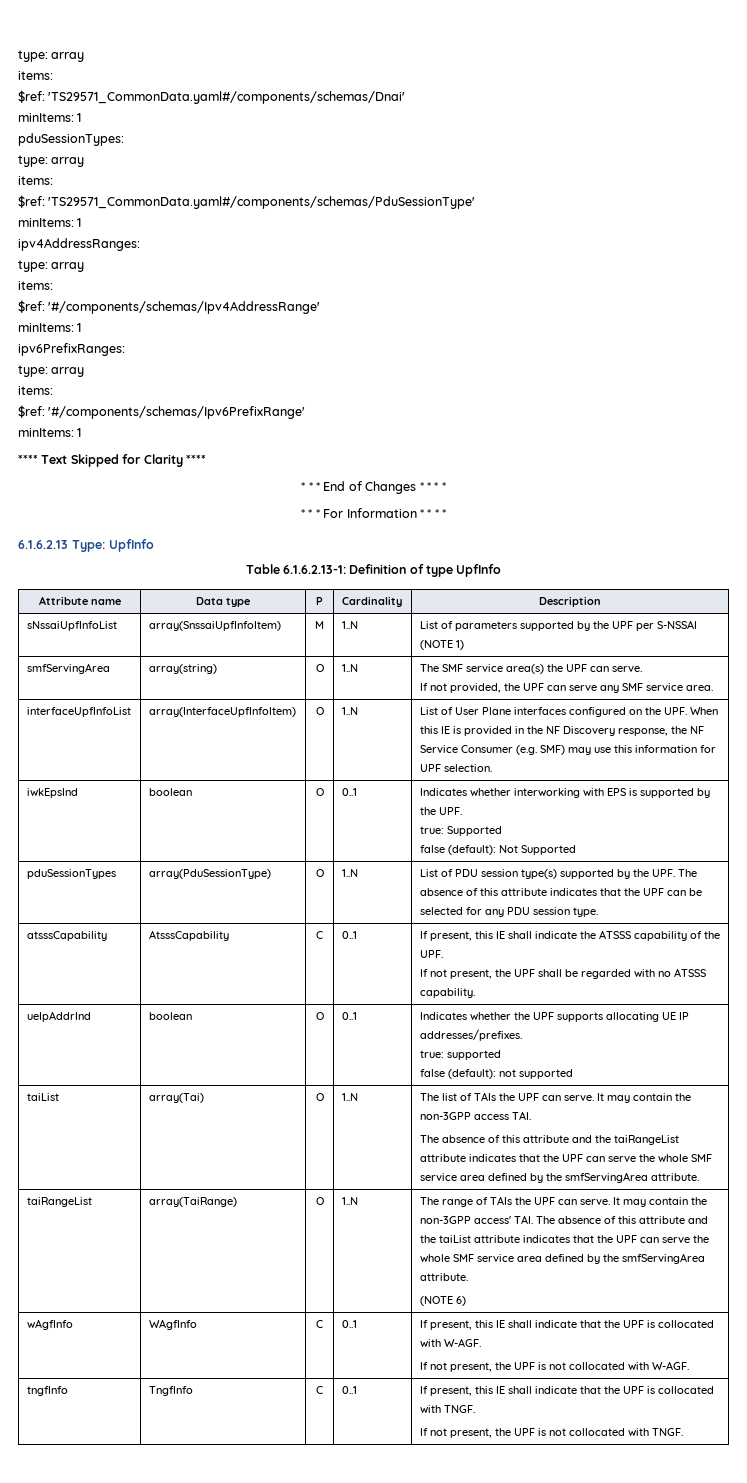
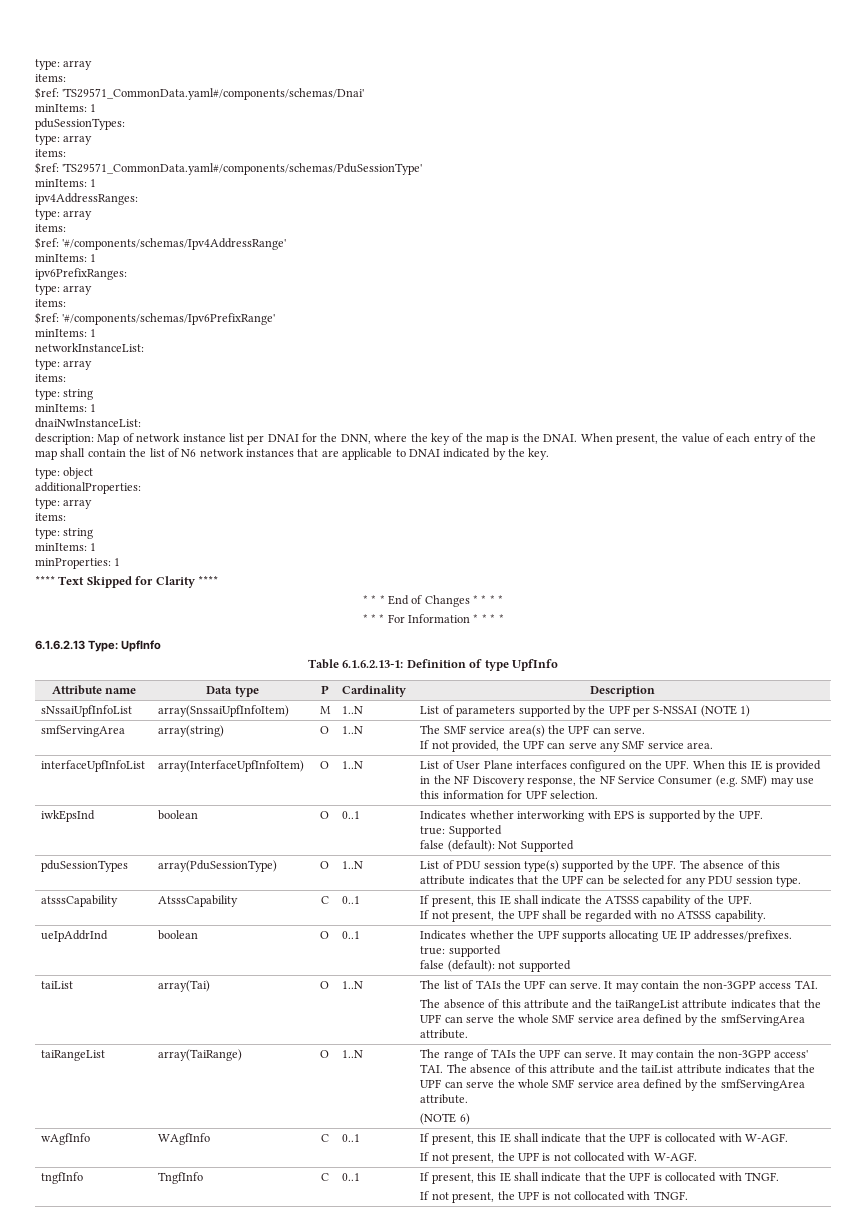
+ networkInstanceList:
+ type: array
+ items:
+ type: string
+ minItems: 1
+ dnaiNwInstanceList:
+ description: Map of network instance list per DNAI for the DNN, where the key of the map is the DNAI. When present, the value of each entry of the map shall contain the list of N6 network instances that are applicable to DNAI indicated by the key.
+ type: object
+ additionalProperties:
+ type: array
+ items:
+ type: string
+ minItems: 1
+ minProperties: 1

